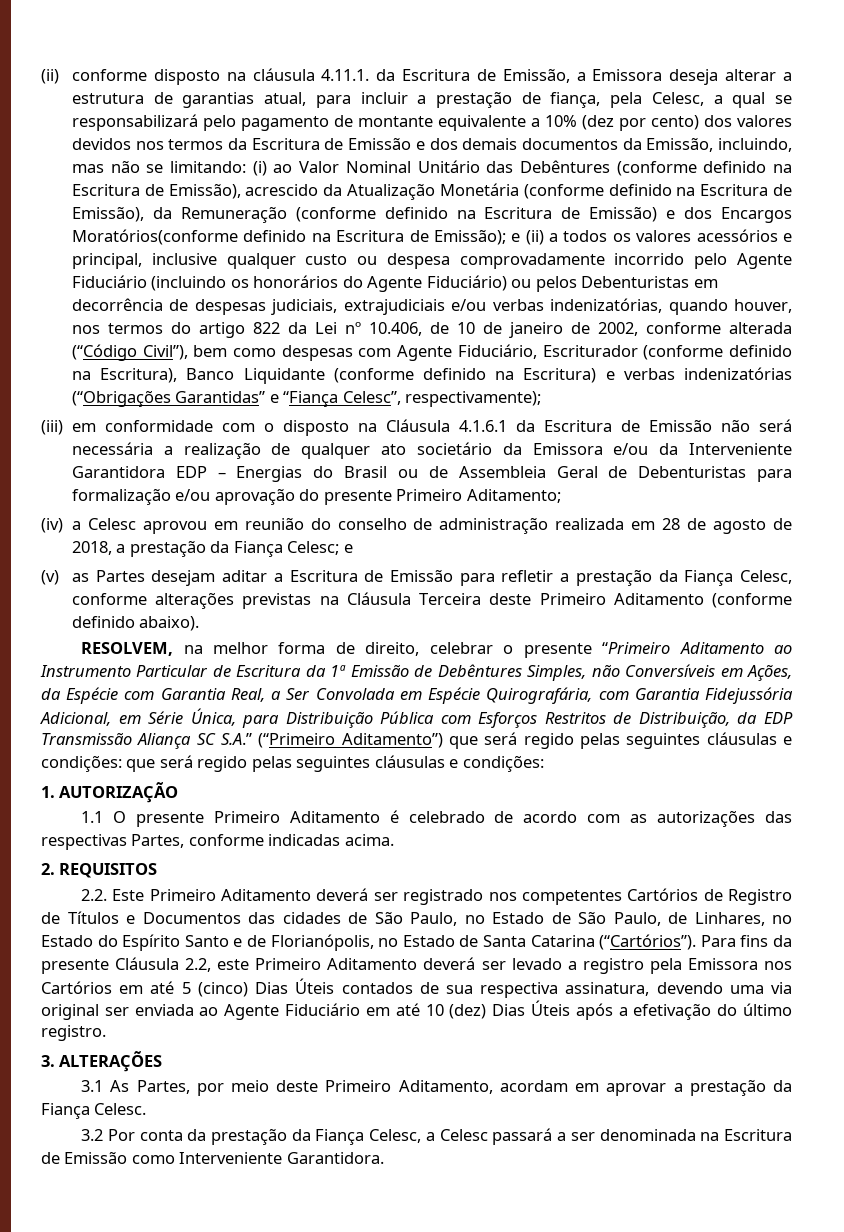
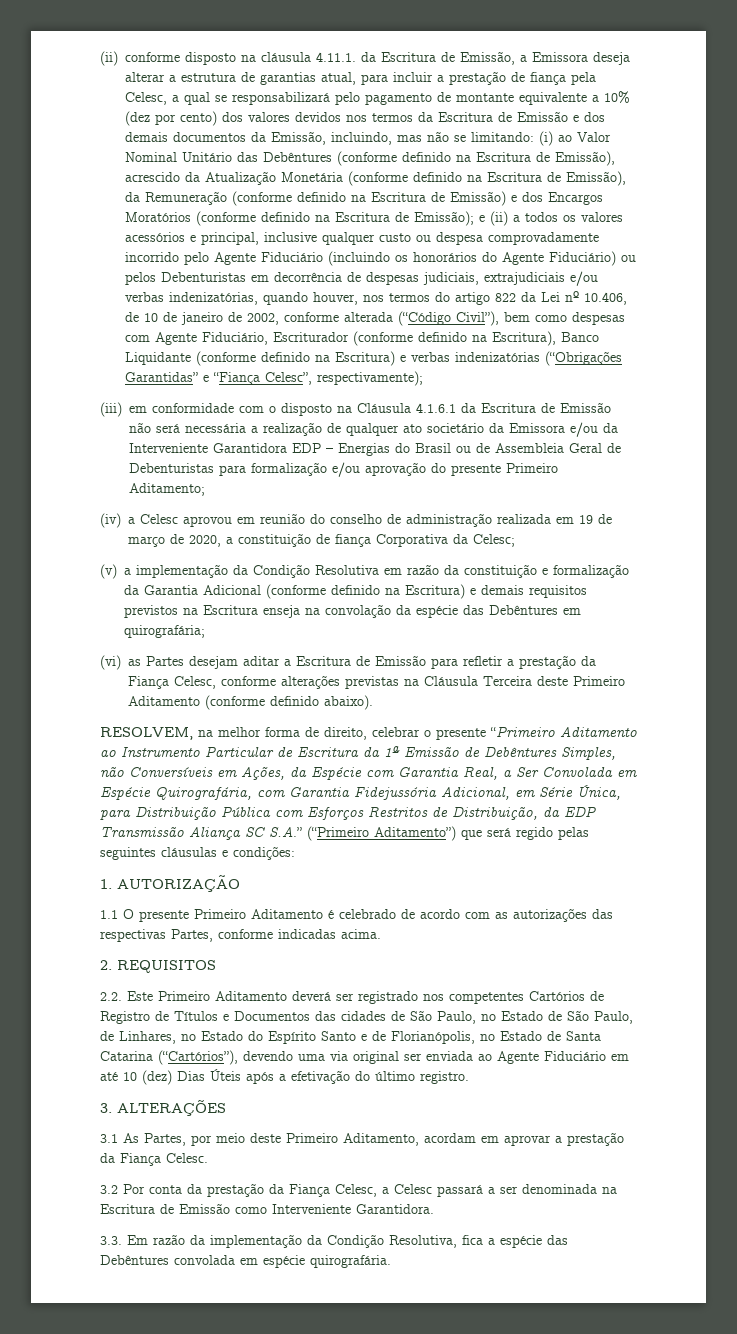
- (ii) conforme disposto na cláusula 4.11.1. da Escritura de Emissão, a Emissora deseja alterar a estrutura de garantias atual, para incluir a prestação de fiança, pela Celesc, a qual se responsabilizará pelo pagamento de montante equivalente a 10% (dez por cento) dos valores devidos nos termos da Escritura de Emissão e dos demais documentos da Emissão, incluindo, mas não se limitando:
+ (ii) conforme disposto na cláusula 4.11.1. da Escritura de Emissão, a Emissora deseja alterar a estrutura de garantias atual, para incluir a prestação de fiança pela Celesc, a qual se responsabilizará pelo pagamento de montante equivalente a 10% (dez por cento) dos valores devidos nos termos da Escritura de Emissão e dos demais documentos da Emissão, incluindo, mas não se limitando:
- (i) ao Valor Nominal Unitário das Debêntures (conforme definido na Escritura de Emissão), acrescido da Atualização Monetária (conforme definido na Escritura de Emissão), da Remuneração (conforme definido na Escritura de Emissão) e dos Encargos Moratórios(conforme definido na Escritura de Emissão);
+ (i) ao Valor Nominal Unitário das Debêntures (conforme definido na Escritura de Emissão), acrescido da Atualização Monetária (conforme definido na Escritura de Emissão), da Remuneração (conforme definido na Escritura de Emissão) e dos Encargos Moratórios (conforme definido na Escritura de Emissão);
- (iv) a Celesc aprovou em reunião do conselho de administração realizada em 28 de agosto de 2018, a prestação da Fiança Celesc; e
- (v) as Partes desejam aditar a Escritura de Emissão para refletir a prestação da Fiança Celesc, conforme alterações previstas na Cláusula Terceira deste Primeiro Aditamento (conforme definido abaixo).
+ (iv) a Celesc aprovou em reunião do conselho de administração realizada em 19 de março de 2020, a constituição de fiança Corporativa da Celesc;
+ (v) a implementação da Condição Resolutiva em razão da constituição e formalização da Garantia Adicional (conforme definido na Escritura) e demais requisitos previstos na Escritura enseja na convolação da espécie das Debêntures em quirografária;
+ (vi) as Partes desejam aditar a Escritura de Emissão para refletir a prestação da Fiança Celesc, conforme alterações previstas na Cláusula Terceira deste Primeiro Aditamento (conforme definido abaixo).
- RESOLVEM, na melhor forma de direito, celebrar o presente “Primeiro Aditamento ao Instrumento Particular de Escritura da 1ª Emissão de Debêntures Simples, não Conversíveis em Ações, da Espécie com Garantia Real, a Ser Convolada em Espécie Quirografária, com Garantia Fidejussória Adicional, em Série Única, para Distribuição Pública com Esforços Restritos de Distribuição, da EDP Transmissão Aliança SC S.A.” (“Primeiro Aditamento”) que será regido pelas seguintes cláusulas e condições: que será regido pelas seguintes cláusulas e condições:
+ RESOLVEM, na melhor forma de direito, celebrar o presente “Primeiro Aditamento ao Instrumento Particular de Escritura da 1ª Emissão de Debêntures Simples, não Conversíveis em Ações, da Espécie com Garantia Real, a Ser Convolada em Espécie Quirografária, com Garantia Fidejussória Adicional, em Série Única, para Distribuição Pública com Esforços Restritos de Distribuição, da EDP Transmissão Aliança SC S.A.” (“Primeiro Aditamento”) que será regido pelas seguintes cláusulas e condições:
- 2.2. Este Primeiro Aditamento deverá ser registrado nos competentes Cartórios de Registro de Títulos e Documentos das cidades de São Paulo, no Estado de São Paulo, de Linhares, no Estado do Espírito Santo e de Florianópolis, no Estado de Santa Catarina (“Cartórios”). Para fins da presente Cláusula 2.2, este Primeiro Aditamento deverá ser levado a registro pela Emissora nos Cartórios em até 5 (cinco) Dias Úteis contados de sua respectiva assinatura, devendo uma via original ser enviada ao Agente Fiduciário em até 10 (dez) Dias Úteis após a efetivação do último registro.
+ 2.2. Este Primeiro Aditamento deverá ser registrado nos competentes Cartórios de Registro de Títulos e Documentos das cidades de São Paulo, no Estado de São Paulo, de Linhares, no Estado do Espírito Santo e de Florianópolis, no Estado de Santa Catarina (“Cartórios”), devendo uma via original ser enviada ao Agente Fiduciário em até 10 (dez) Dias Úteis após a efetivação do último registro.
+ 3.3. Em razão da implementação da Condição Resolutiva, fica a espécie das Debêntures convolada em espécie quirografária.

